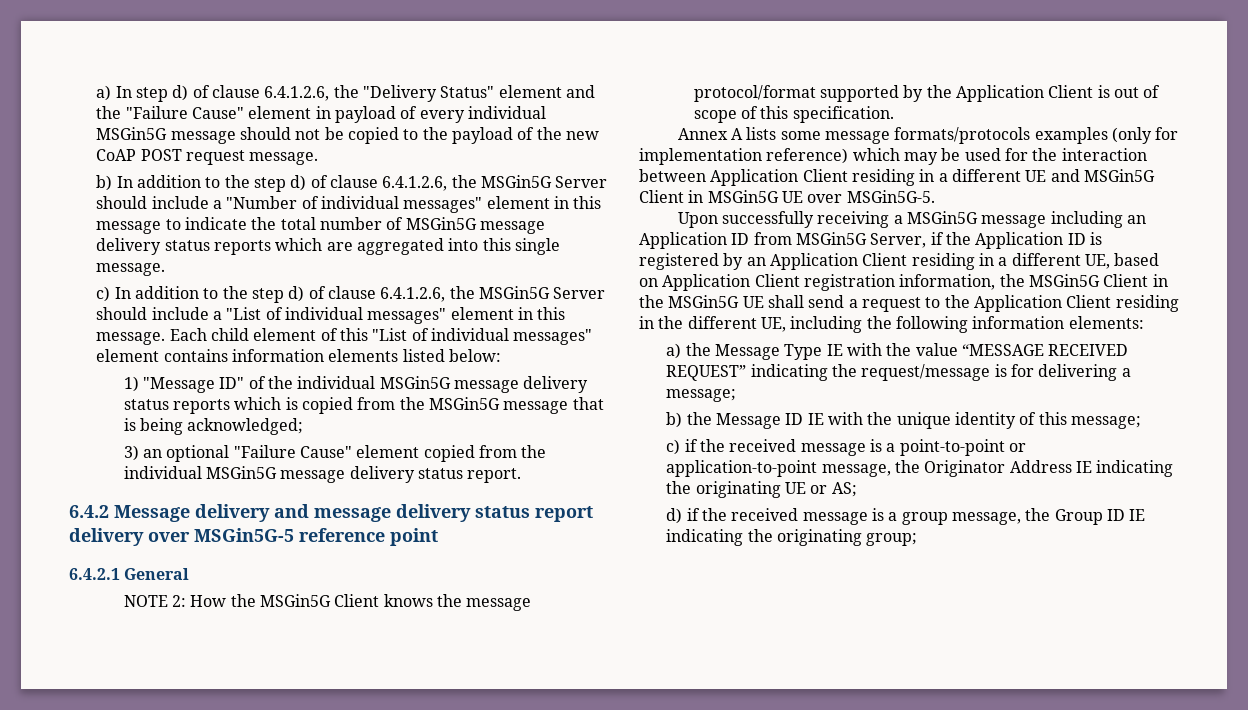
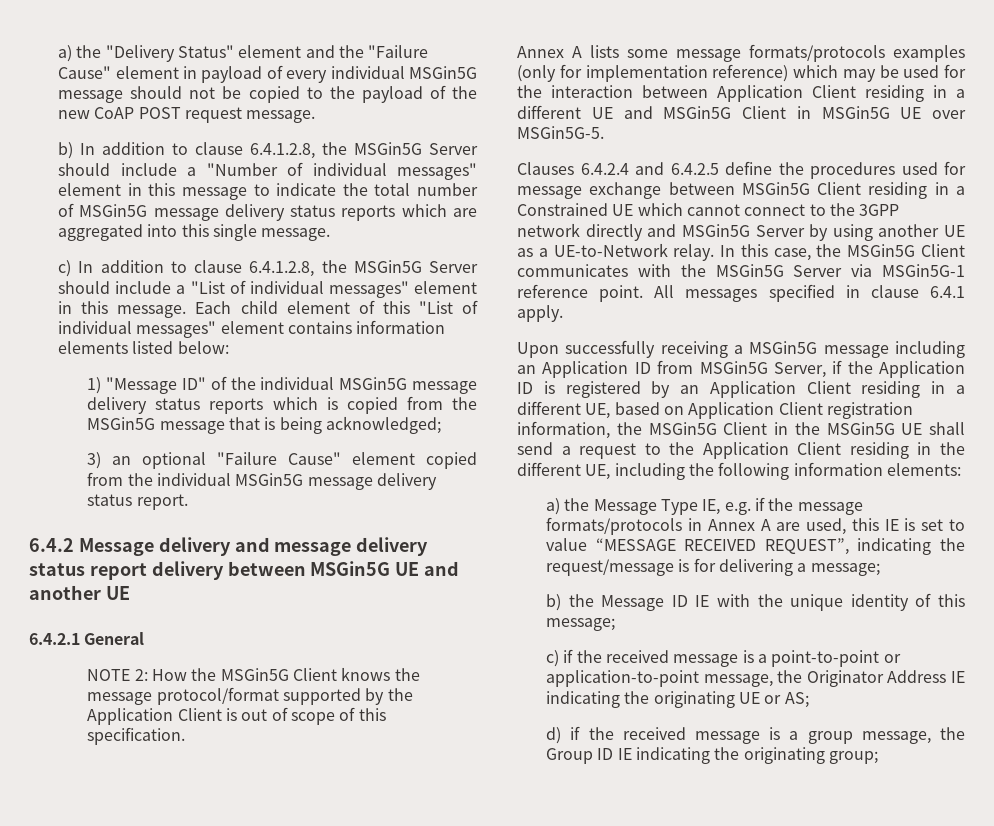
- a) In step d) of clause 6.4.1.2.6, the "Delivery Status" element and the "Failure Cause" element in payload of every individual MSGin5G message should not be copied to the payload of the new CoAP POST request message.
+ a) the "Delivery Status" element and the "Failure Cause" element in payload of every individual MSGin5G message should not be copied to the payload of the new CoAP POST request message.
- b) In addition to the step d) of clause 6.4.1.2.6, the MSGin5G Server should include a "Number of individual messages" element in this message to indicate the total number of MSGin5G message delivery status reports which are aggregated into this single message.
+ b) In addition to clause 6.4.1.2.8, the MSGin5G Server should include a "Number of individual messages" element in this message to indicate the total number of MSGin5G message delivery status reports which are aggregated into this single message.
- c) In addition to the step d) of clause 6.4.1.2.6, the MSGin5G Server should include a "List of individual messages" element in this message.
+ c) In addition to clause 6.4.1.2.8, the MSGin5G Server should include a "List of individual messages" element in this message.
- 6.4.2 Message delivery and message delivery status report delivery over MSGin5G-5 reference point
+ 6.4.2 Message delivery and message delivery status report delivery between MSGin5G UE and another UE
+ Clauses 6.4.2.4 and 6.4.2.5 define the procedures used for message exchange between MSGin5G Client residing in a Constrained UE which cannot connect to the 3GPP network directly and MSGin5G Server by using another UE as a UE-to-Network relay. In this case, the MSGin5G Client communicates with the MSGin5G Server via MSGin5G-1 reference point. All messages specified in clause 6.4.1 apply.
- a) the Message Type IE with the value “MESSAGE RECEIVED REQUEST” indicating the request/message is for delivering a message;
+ a) the Message Type IE, e.g. if the message formats/protocols in Annex A are used, this IE is set to value “MESSAGE RECEIVED REQUEST”, indicating the request/message is for delivering a message;

